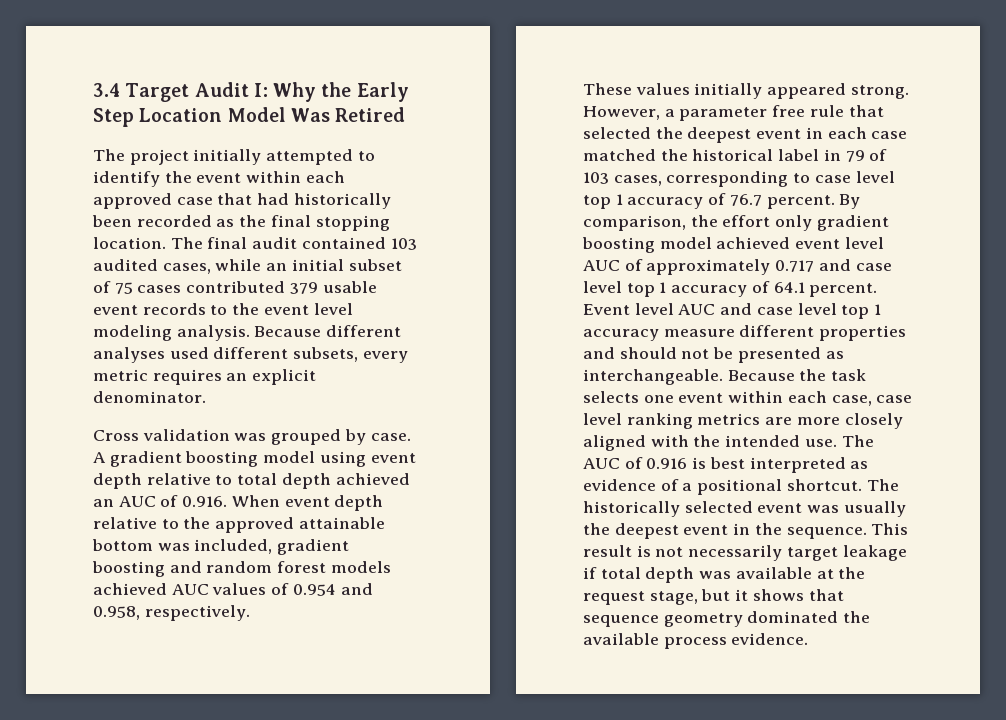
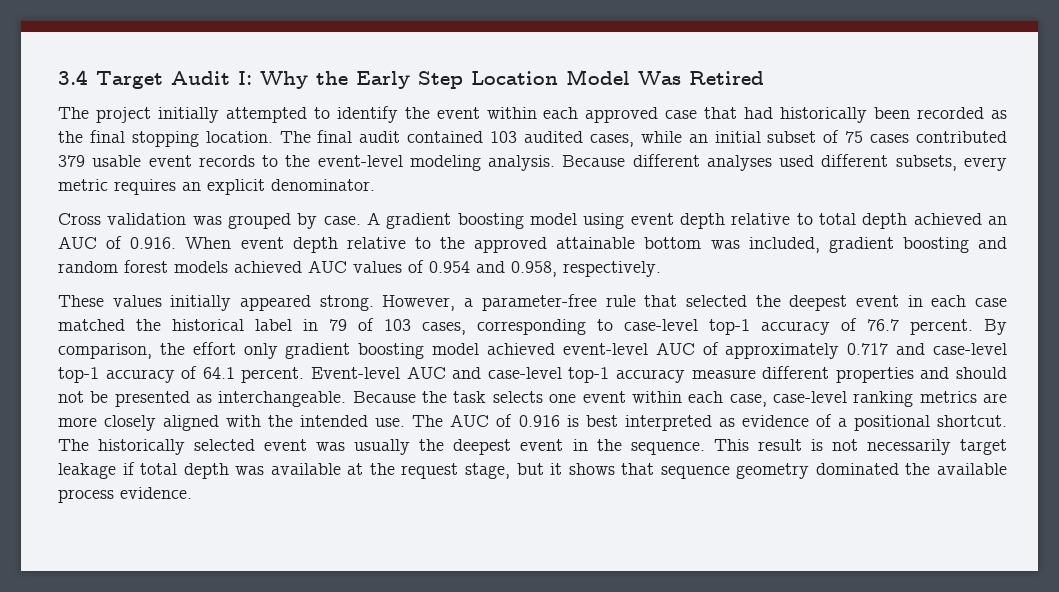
- The final audit contained 103 audited cases, while an initial subset of 75 cases contributed 379 usable event records to the event level modeling analysis.
+ The final audit contained 103 audited cases, while an initial subset of 75 cases contributed 379 usable event records to the event-level modeling analysis.
- However, a parameter free rule that selected the deepest event in each case matched the historical label in 79 of 103 cases, corresponding to case level top 1 accuracy of 76.7 percent.
+ However, a parameter-free rule that selected the deepest event in each case matched the historical label in 79 of 103 cases, corresponding to case-level top-1 accuracy of 76.7 percent.
- By comparison, the effort only gradient boosting model achieved event level AUC of approximately 0.717 and case level top 1 accuracy of 64.1 percent. Event level AUC and case level top 1 accuracy measure different properties and should not be presented as interchangeable.
+ By comparison, the effort only gradient boosting model achieved event-level AUC of approximately 0.717 and case-level top-1 accuracy of 64.1 percent. Event-level AUC and case-level top-1 accuracy measure different properties and should not be presented as interchangeable.
- Because the task selects one event within each case, case level ranking metrics are more closely aligned with the intended use.
+ Because the task selects one event within each case, case-level ranking metrics are more closely aligned with the intended use.

